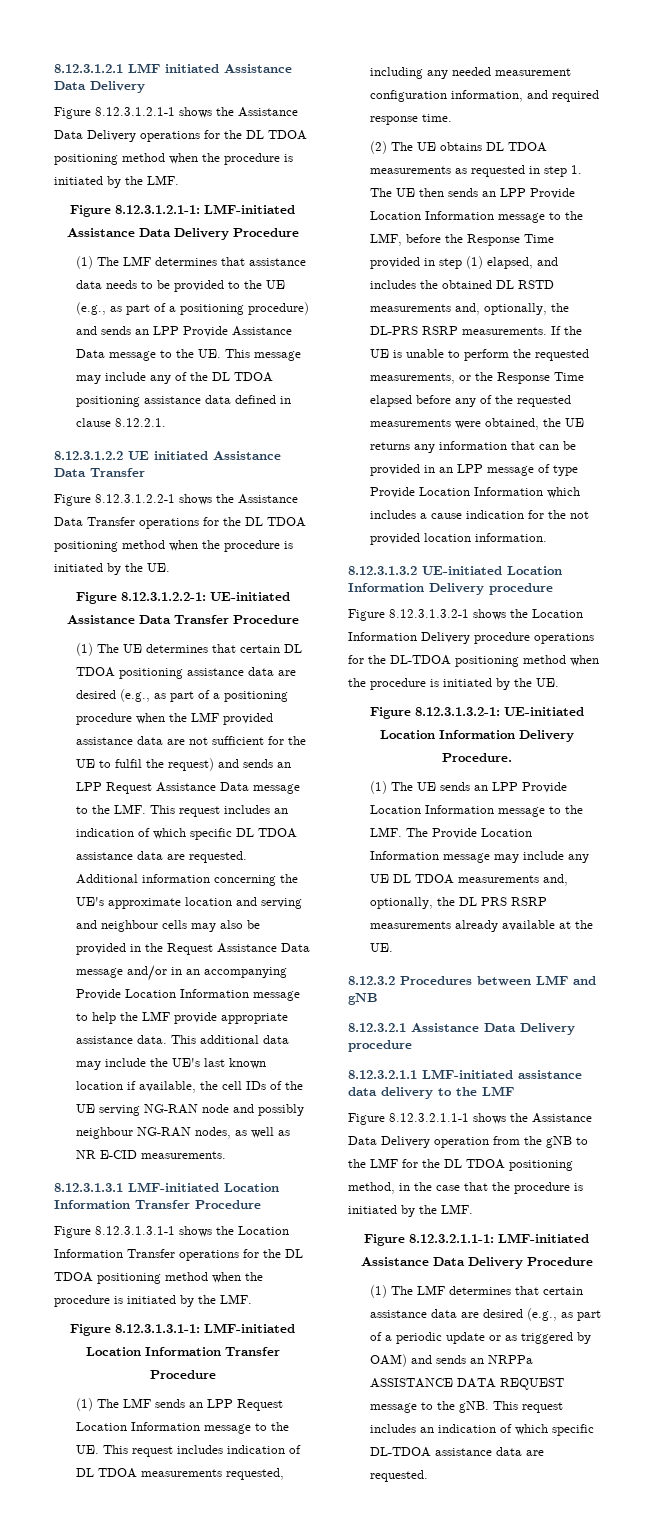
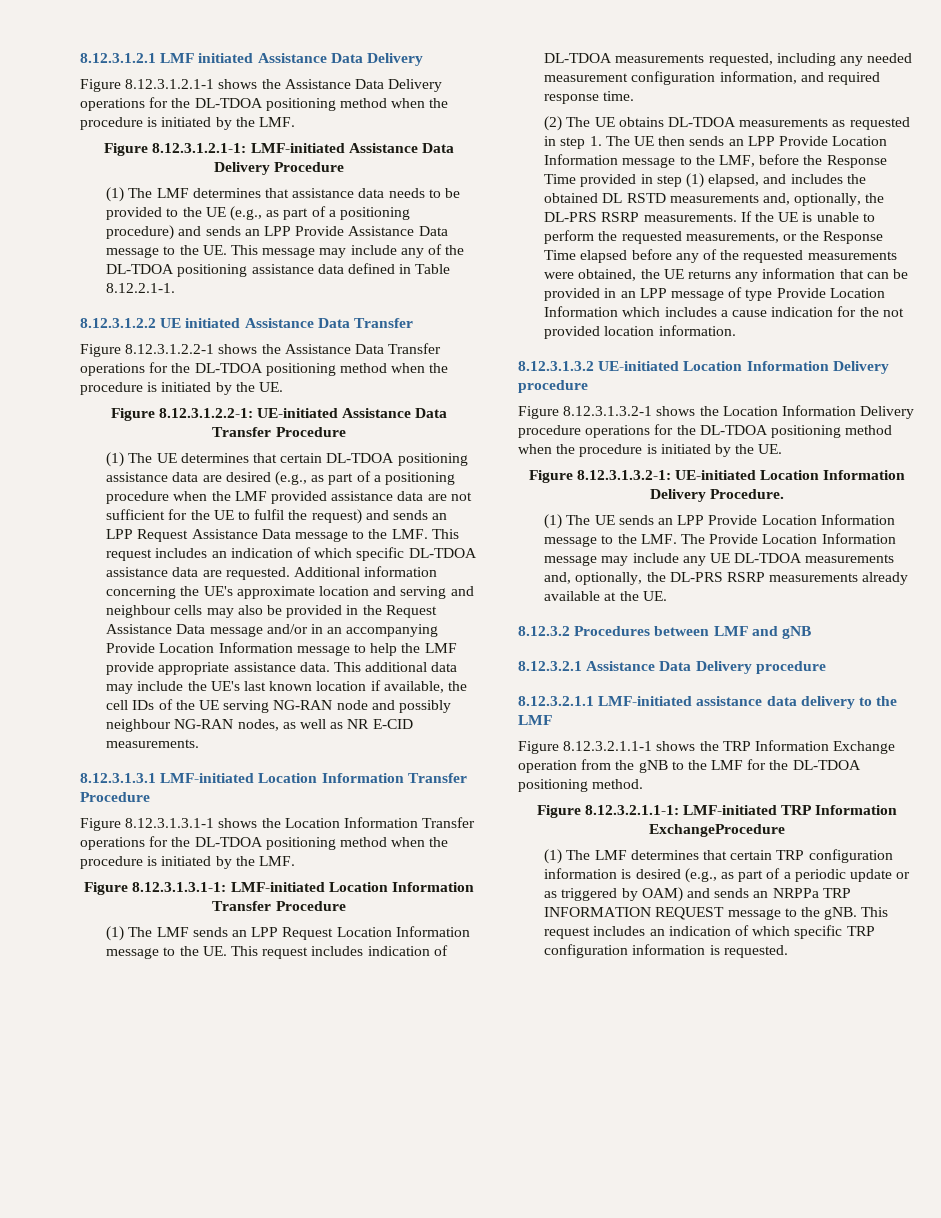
- Figure 8.12.3.1.2.1-1 shows the Assistance Data Delivery operations for the DL TDOA positioning method when the procedure is initiated by the LMF.
+ Figure 8.12.3.1.2.1-1 shows the Assistance Data Delivery operations for the DL-TDOA positioning method when the procedure is initiated by the LMF.
- (1) The LMF determines that assistance data needs to be provided to the UE (e.g., as part of a positioning procedure) and sends an LPP Provide Assistance Data message to the UE. This message may include any of the DL TDOA positioning assistance data defined in clause 8.12.2.1.
+ (1) The LMF determines that assistance data needs to be provided to the UE (e.g., as part of a positioning procedure) and sends an LPP Provide Assistance Data message to the UE. This message may include any of the DL-TDOA positioning assistance data defined in Table 8.12.2.1-1.
- Figure 8.12.3.1.2.2-1 shows the Assistance Data Transfer operations for the DL TDOA positioning method when the procedure is initiated by the UE.
+ Figure 8.12.3.1.2.2-1 shows the Assistance Data Transfer operations for the DL-TDOA positioning method when the procedure is initiated by the UE.
- (1) The UE determines that certain DL TDOA positioning assistance data are desired (e.g., as part of a positioning procedure when the LMF provided assistance data are not sufficient for the UE to fulfil the request) and sends an LPP Request Assistance Data message to the LMF. This request includes an indication of which specific DL TDOA assistance data are requested.
+ (1) The UE determines that certain DL-TDOA positioning assistance data are desired (e.g., as part of a positioning procedure when the LMF provided assistance data are not sufficient for the UE to fulfil the request) and sends an LPP Request Assistance Data message to the LMF. This request includes an indication of which specific DL-TDOA assistance data are requested.
- Figure 8.12.3.1.3.1-1 shows the Location Information Transfer operations for the DL TDOA positioning method when the procedure is initiated by the LMF.
+ Figure 8.12.3.1.3.1-1 shows the Location Information Transfer operations for the DL-TDOA positioning method when the procedure is initiated by the LMF.
- (1) The LMF sends an LPP Request Location Information message to the UE. This request includes indication of DL TDOA measurements requested, including any needed measurement configuration information, and required response time.
+ (1) The LMF sends an LPP Request Location Information message to the UE. This request includes indication of DL-TDOA measurements requested, including any needed measurement configuration information, and required response time.
- (2) The UE obtains DL TDOA measurements as requested in step 1. The UE then sends an LPP Provide Location Information message to the LMF, before the Response Time provided in step (1) elapsed, and includes the obtained DL RSTD measurements and, optionally, the DL-PRS RSRP measurements.
+ (2) The UE obtains DL-TDOA measurements as requested in step 1. The UE then sends an LPP Provide Location Information message to the LMF, before the Response Time provided in step (1) elapsed, and includes the obtained DL RSTD measurements and, optionally, the DL-PRS RSRP measurements.
- (1) The UE sends an LPP Provide Location Information message to the LMF. The Provide Location Information message may include any UE DL TDOA measurements and, optionally, the DL PRS RSRP measurements already available at the UE.
+ (1) The UE sends an LPP Provide Location Information message to the LMF. The Provide Location Information message may include any UE DL-TDOA measurements and, optionally, the DL-PRS RSRP measurements already available at the UE.
- Figure 8.12.3.2.1.1-1 shows the Assistance Data Delivery operation from the gNB to the LMF for the DL TDOA positioning method, in the case that the procedure is initiated by the LMF.
+ Figure 8.12.3.2.1.1-1 shows the TRP Information Exchange operation from the gNB to the LMF for the DL-TDOA positioning method.
- Figure 8.12.3.2.1.1-1: LMF-initiated Assistance Data Delivery Procedure
+ Figure 8.12.3.2.1.1-1: LMF-initiated TRP Information ExchangeProcedure
- (1) The LMF determines that certain assistance data are desired (e.g., as part of a periodic update or as triggered by OAM) and sends an NRPPa ASSISTANCE DATA REQUEST message to the gNB.
+ (1) The LMF determines that certain TRP configuration information is desired (e.g., as part of a periodic update or as triggered by OAM) and sends an NRPPa TRP INFORMATION REQUEST message to the gNB.
- This request includes an indication of which specific DL-TDOA assistance data are requested.
+ This request includes an indication of which specific TRP configuration information is requested.

